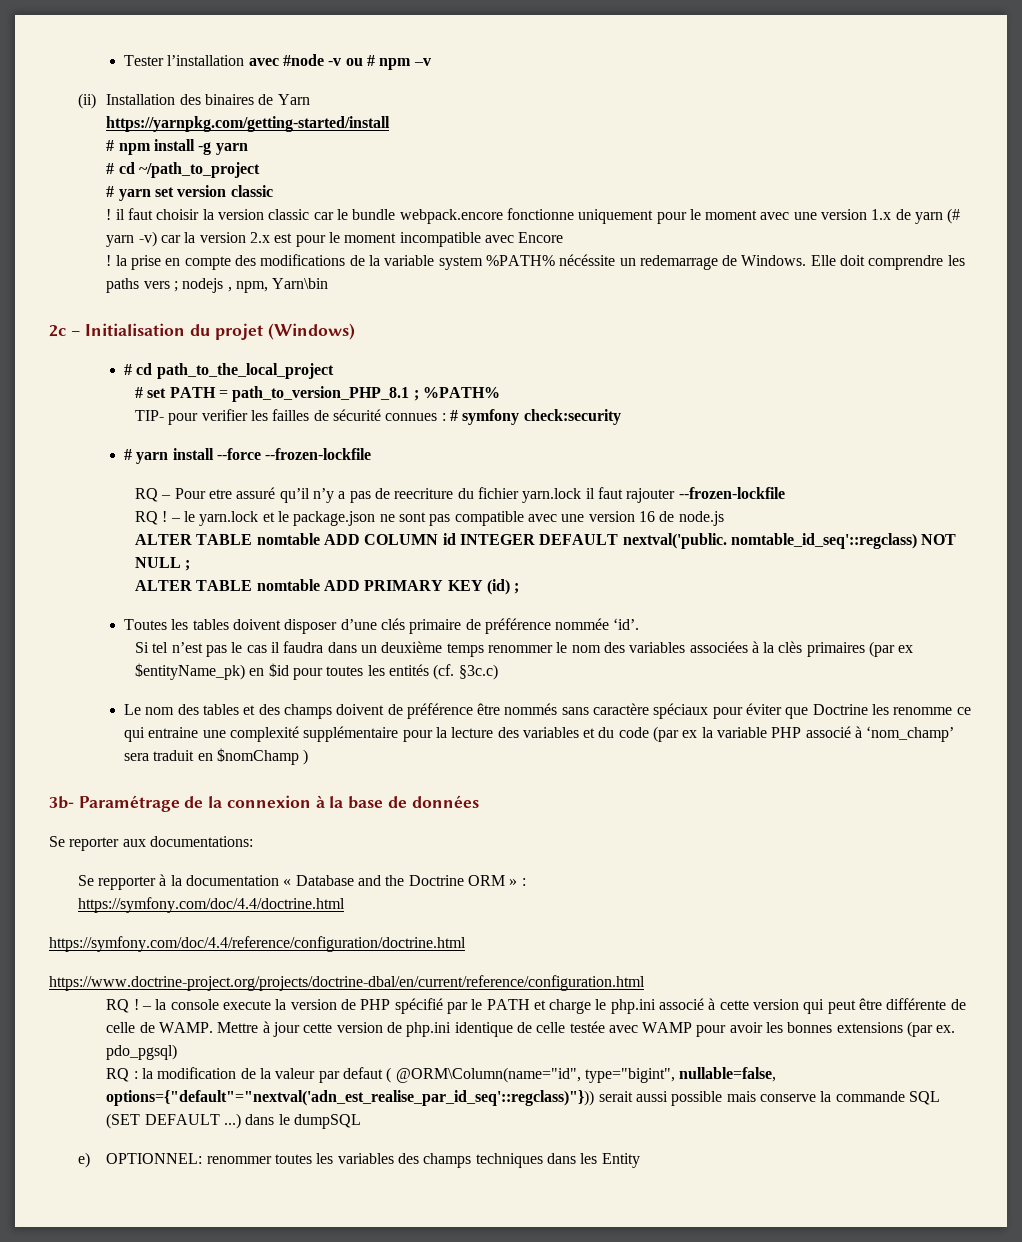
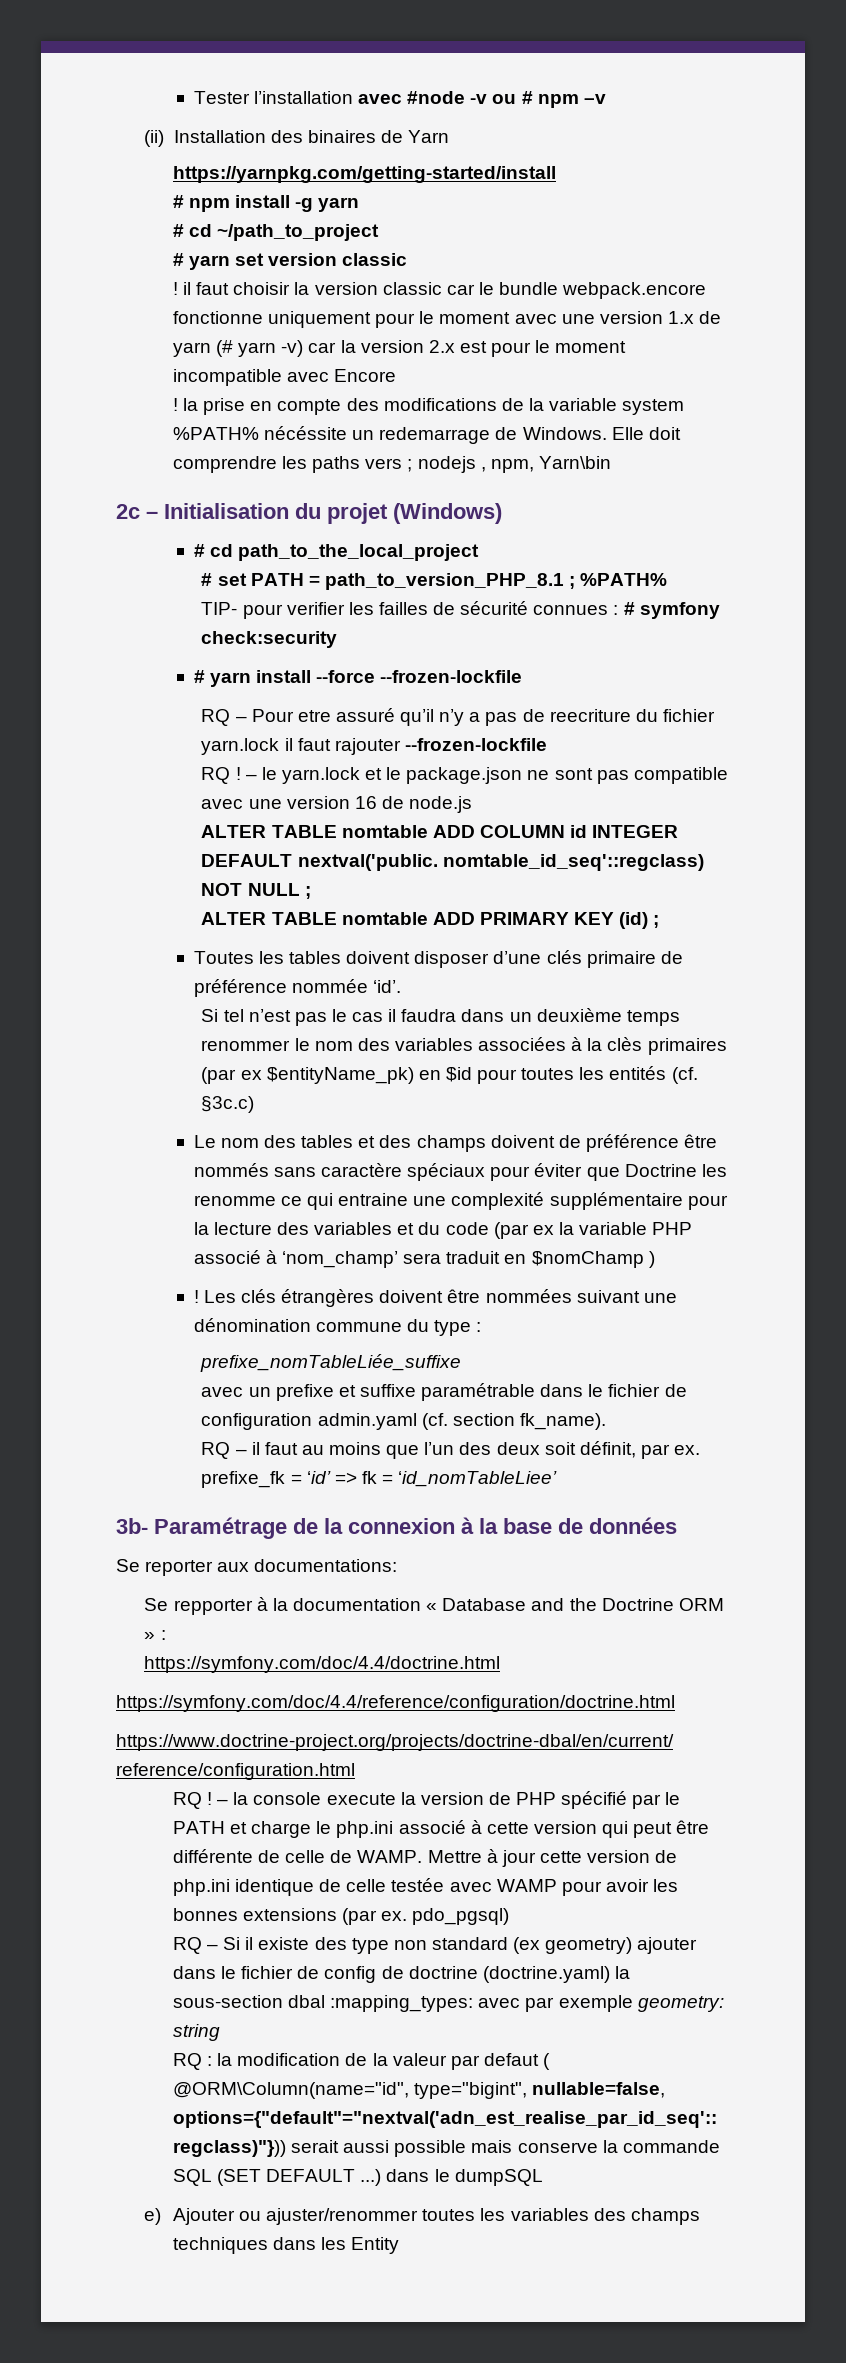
+ ! Les clés étrangères doivent être nommées suivant une dénomination commune du type :
+ prefixe_nomTableLiée_suffixe
+ avec un prefixe et suffixe paramétrable dans le fichier de configuration admin.yaml (cf. section fk_name).
+ RQ – il faut au moins que l’un des deux soit définit, par ex. prefixe_fk = ‘id’ => fk = ‘id_nomTableLiee’
+ RQ – Si il existe des type non standard (ex geometry) ajouter dans le fichier de config de doctrine (doctrine.yaml) la sous-section dbal :mapping_types: avec par exemple geometry: string
- e) OPTIONNEL: renommer toutes les variables des champs techniques dans les Entity
+ e) Ajouter ou ajuster/renommer toutes les variables des champs techniques dans les Entity

